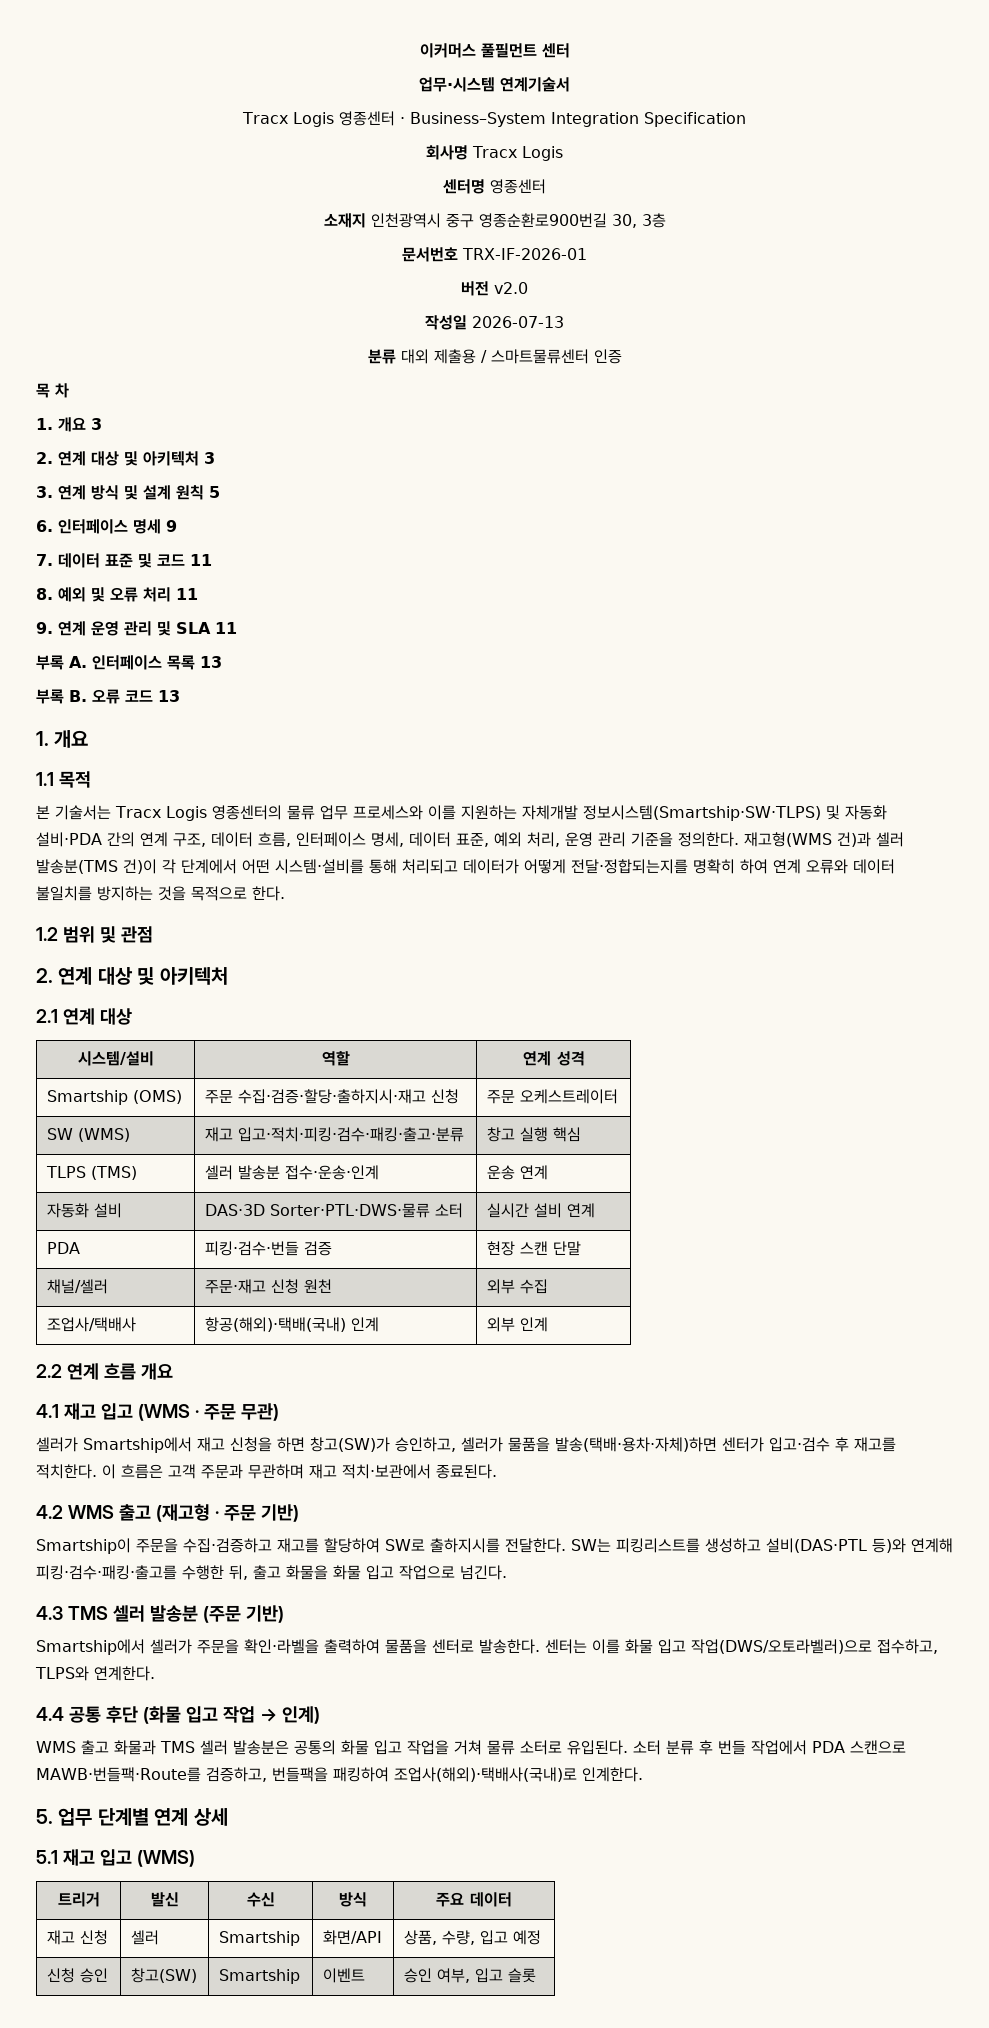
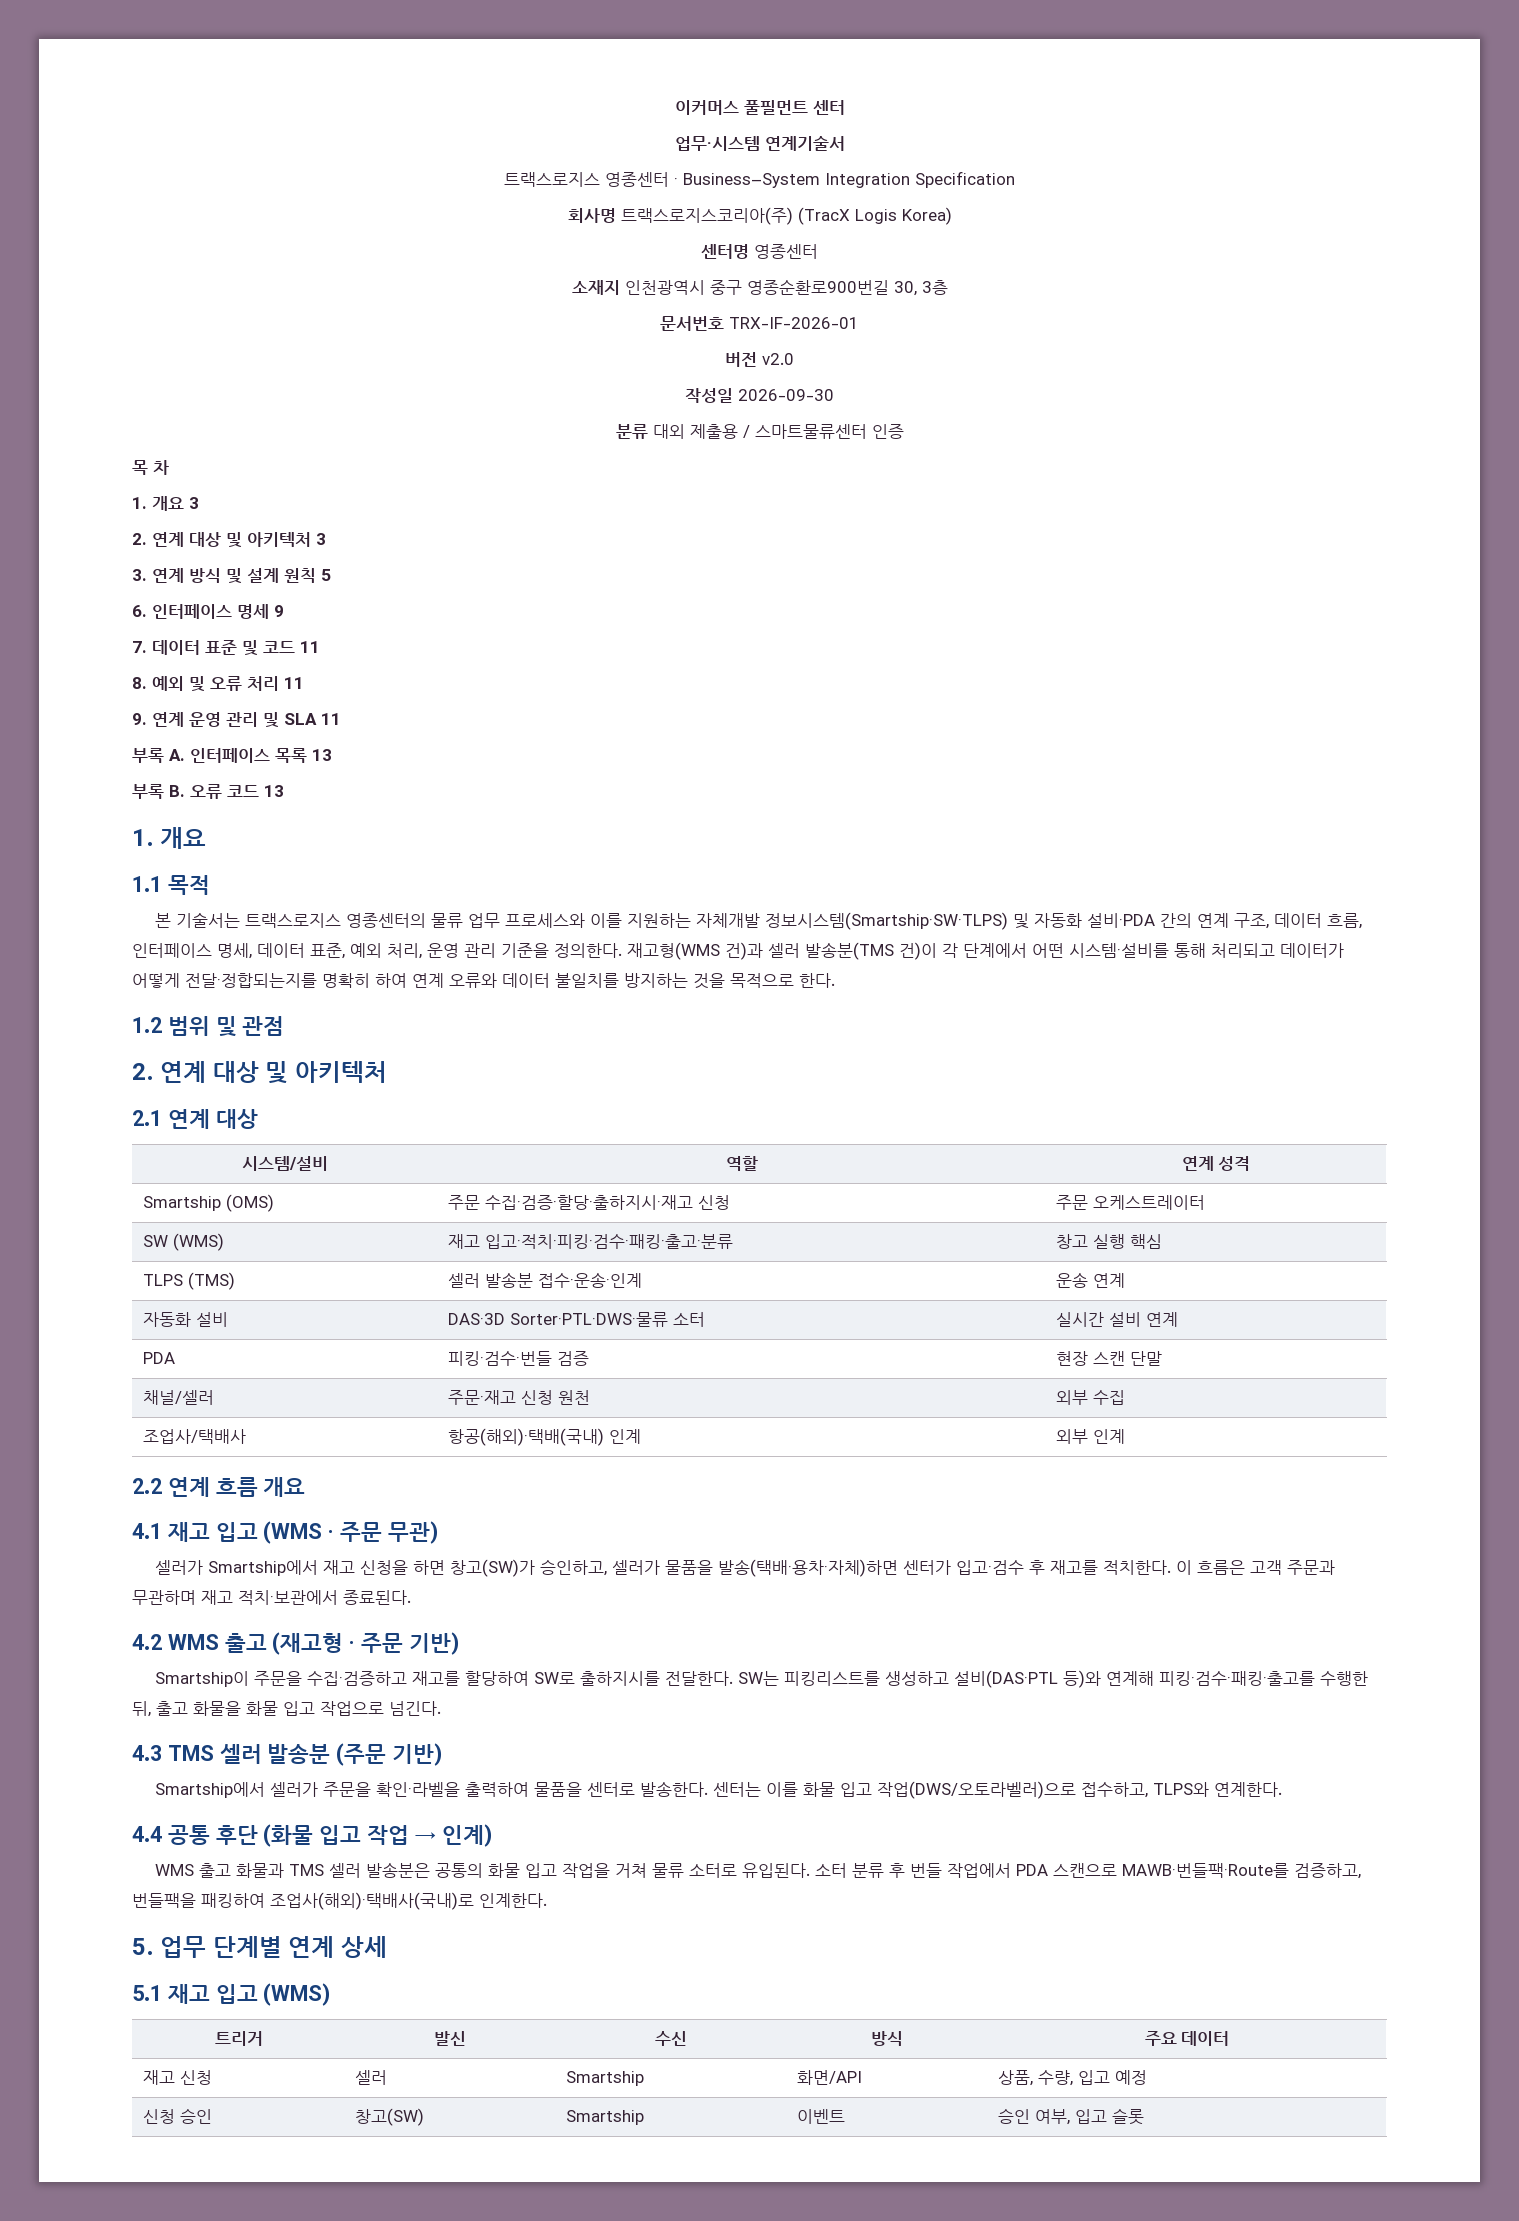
- Tracx Logis 영종센터 · Business–System Integration Specification
+ 트랙스로지스 영종센터 · Business–System Integration Specification
- 회사명 Tracx Logis
+ 회사명 트랙스로지스코리아(주) (TracX Logis Korea)
- 작성일 2026-07-13
+ 작성일 2026-09-30
- 본 기술서는 Tracx Logis 영종센터의 물류 업무 프로세스와 이를 지원하는 자체개발 정보시스템(Smartship·SW·TLPS) 및 자동화 설비·PDA 간의 연계 구조, 데이터 흐름, 인터페이스 명세, 데이터 표준, 예외 처리, 운영 관리 기준을 정의한다.
+ 본 기술서는 트랙스로지스 영종센터의 물류 업무 프로세스와 이를 지원하는 자체개발 정보시스템(Smartship·SW·TLPS) 및 자동화 설비·PDA 간의 연계 구조, 데이터 흐름, 인터페이스 명세, 데이터 표준, 예외 처리, 운영 관리 기준을 정의한다.

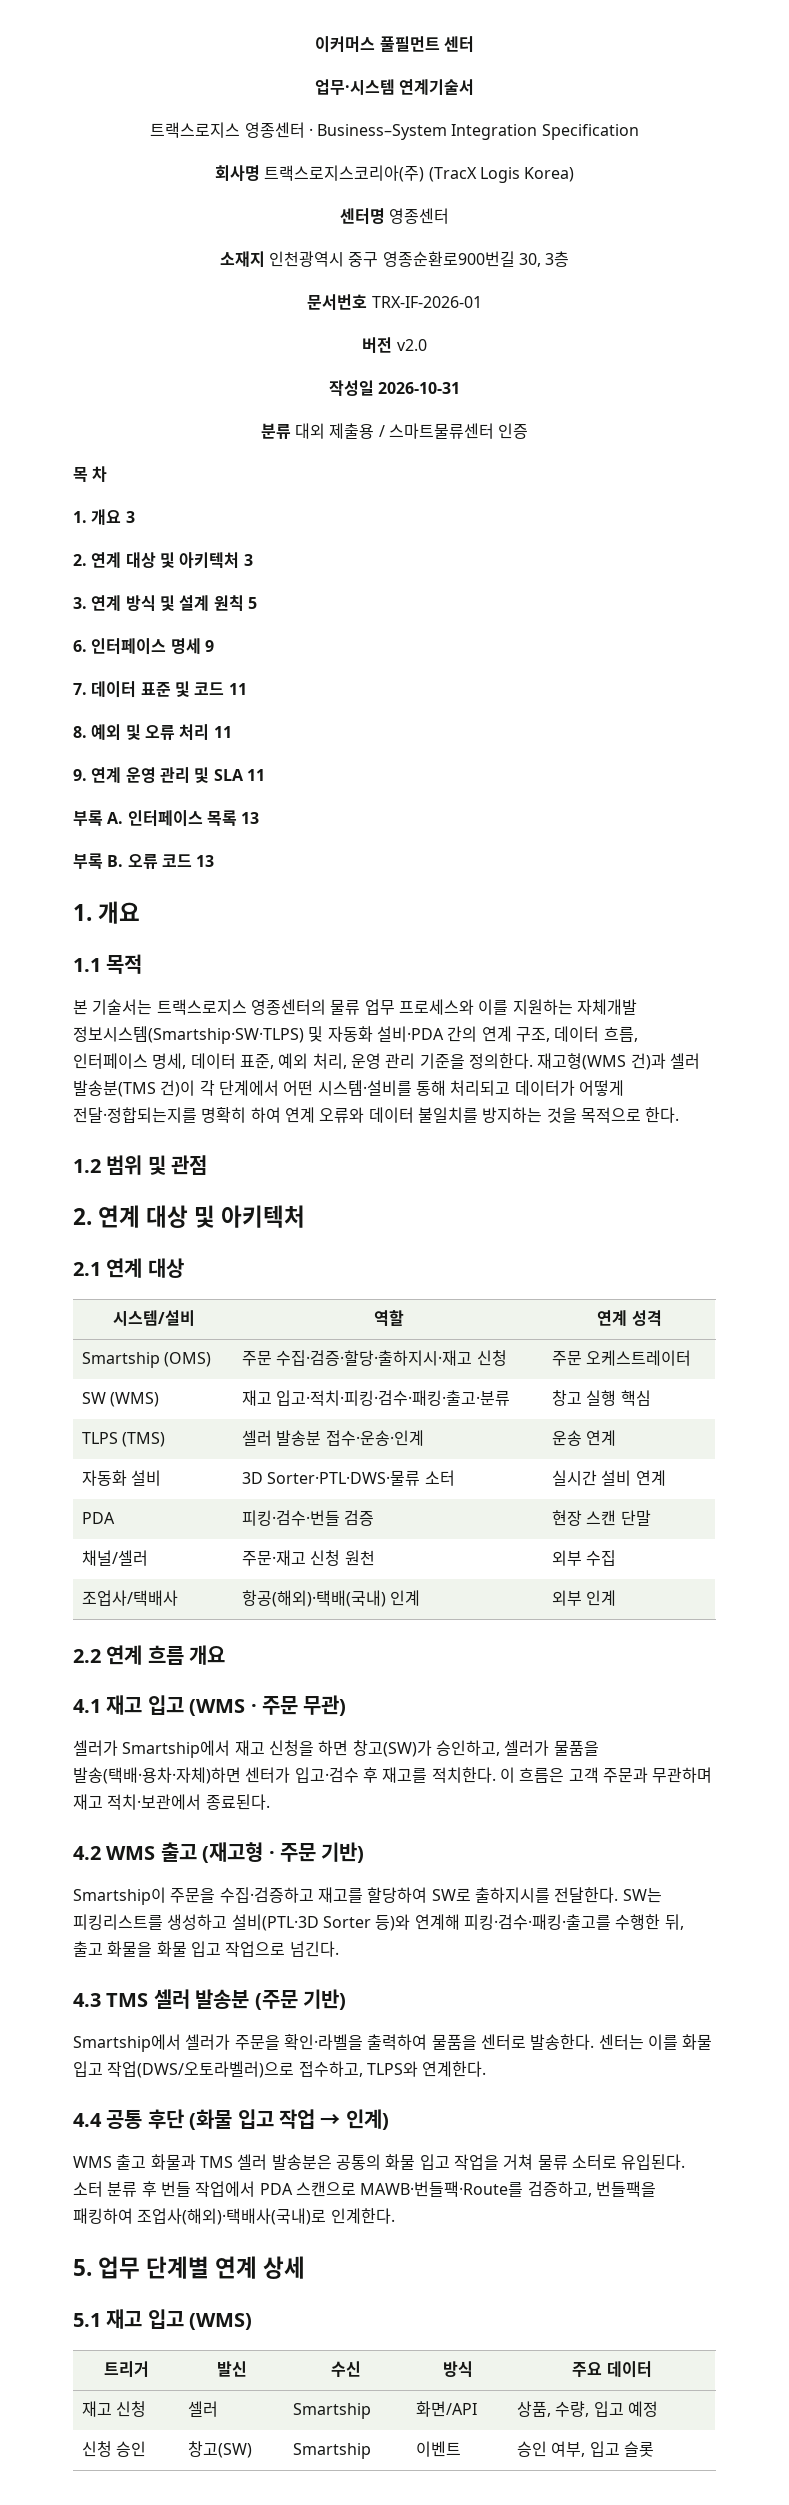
- 작성일 2026-09-30
+ 작성일 2026-10-31
- 자동화 설비 | DAS·3D Sorter·PTL·DWS·물류 소터 | 실시간 설비 연계
+ 자동화 설비 | 3D Sorter·PTL·DWS·물류 소터 | 실시간 설비 연계
- SW는 피킹리스트를 생성하고 설비(DAS·PTL 등)와 연계해 피킹·검수·패킹·출고를 수행한 뒤, 출고 화물을 화물 입고 작업으로 넘긴다.
+ SW는 피킹리스트를 생성하고 설비(PTL·3D Sorter 등)와 연계해 피킹·검수·패킹·출고를 수행한 뒤, 출고 화물을 화물 입고 작업으로 넘긴다.

